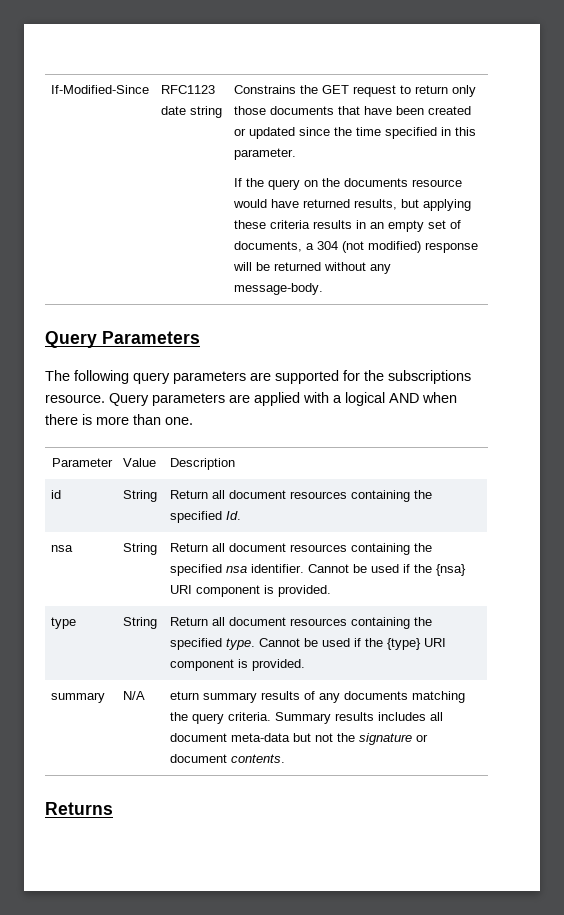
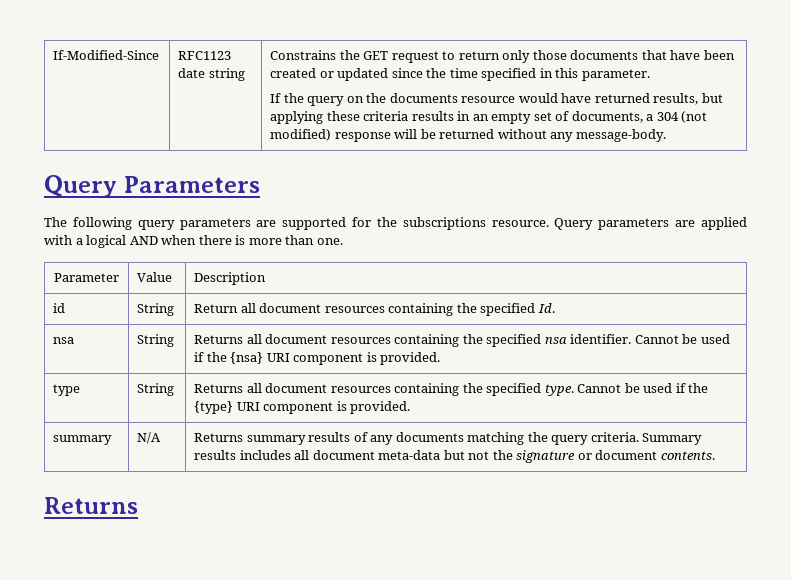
- nsa | String | Return all document resources containing the specified nsa identifier. Cannot be used if the {nsa} URI component is provided.
+ nsa | String | Returns all document resources containing the specified nsa identifier. Cannot be used if the {nsa} URI component is provided.
- type | String | Return all document resources containing the specified type. Cannot be used if the {type} URI component is provided.
+ type | String | Returns all document resources containing the specified type. Cannot be used if the {type} URI component is provided.
- summary | N/A | eturn summary results of any documents matching the query criteria. Summary results includes all document meta-data but not the signature or document contents.
+ summary | N/A | Returns summary results of any documents matching the query criteria. Summary results includes all document meta-data but not the signature or document contents.

